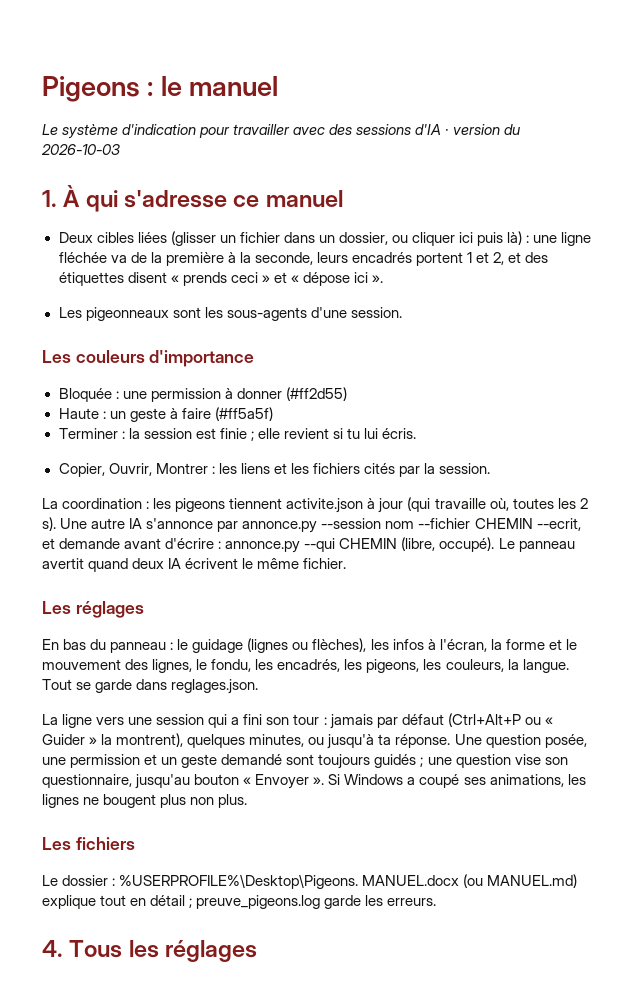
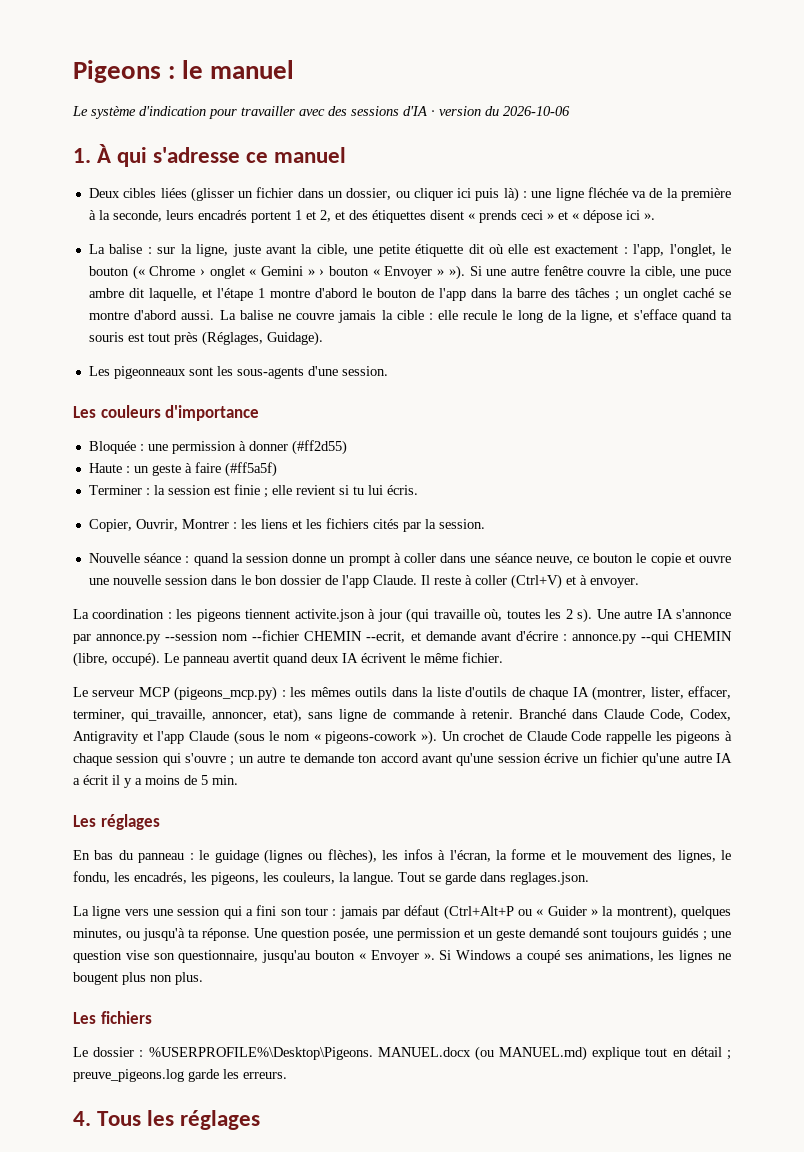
- Le système d'indication pour travailler avec des sessions d'IA · version du 2026-10-03
+ Le système d'indication pour travailler avec des sessions d'IA · version du 2026-10-06
+ La balise : sur la ligne, juste avant la cible, une petite étiquette dit où elle est exactement : l'app, l'onglet, le bouton (« Chrome › onglet « Gemini » › bouton « Envoyer » »). Si une autre fenêtre couvre la cible, une puce ambre dit laquelle, et l'étape 1 montre d'abord le bouton de l'app dans la barre des tâches ; un onglet caché se montre d'abord aussi. La balise ne couvre jamais la cible : elle recule le long de la ligne, et s'efface quand ta souris est tout près (Réglages, Guidage).
+ Nouvelle séance : quand la session donne un prompt à coller dans une séance neuve, ce bouton le copie et ouvre une nouvelle session dans le bon dossier de l'app Claude. Il reste à coller (Ctrl+V) et à envoyer.
+ Le serveur MCP (pigeons_mcp.py) : les mêmes outils dans la liste d'outils de chaque IA (montrer, lister, effacer, terminer, qui_travaille, annoncer, etat), sans ligne de commande à retenir. Branché dans Claude Code, Codex, Antigravity et l'app Claude (sous le nom « pigeons-cowork »). Un crochet de Claude Code rappelle les pigeons à chaque session qui s'ouvre ; un autre te demande ton accord avant qu'une session écrive un fichier qu'une autre IA a écrit il y a moins de 5 min.

